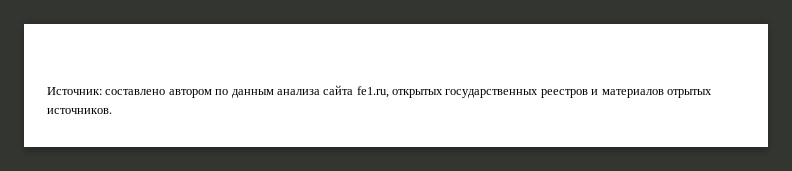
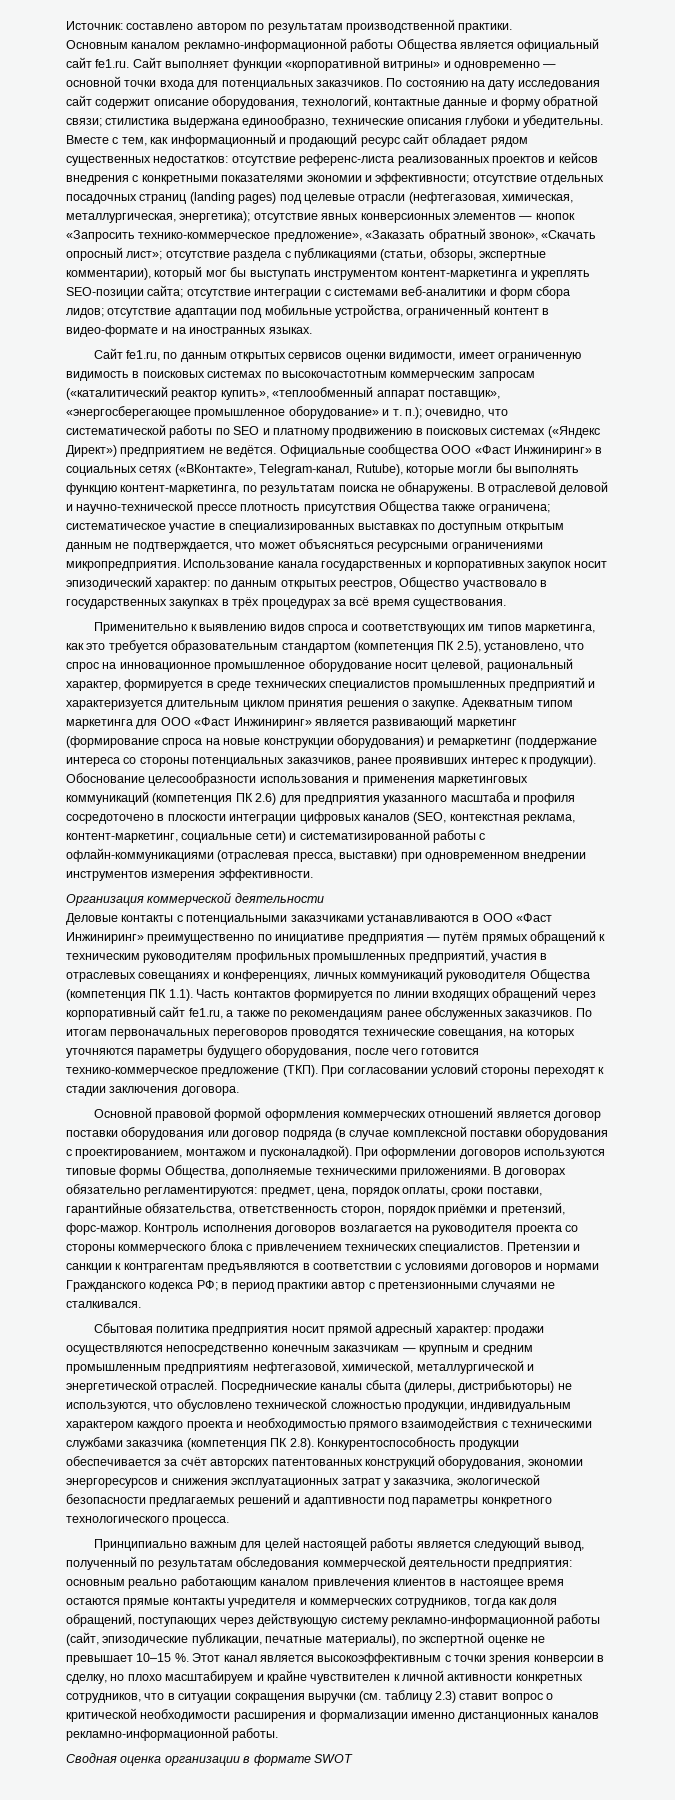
- Источник: составлено автором по данным анализа сайта fe1.ru, открытых государственных реестров и материалов отрытых источников.
+ Источник: составлено автором по результатам производственной практики.
+ Основным каналом рекламно-информационной работы Общества является официальный сайт fe1.ru. Сайт выполняет функции «корпоративной витрины» и одновременно — основной точки входа для потенциальных заказчиков. По состоянию на дату исследования сайт содержит описание оборудования, технологий, контактные данные и форму обратной связи; стилистика выдержана единообразно, технические описания глубоки и убедительны. Вместе с тем, как информационный и продающий ресурс сайт обладает рядом существенных недостатков: отсутствие референс-листа реализованных проектов и кейсов внедрения с конкретными показателями экономии и эффективности; отсутствие отдельных посадочных страниц (landing pages) под целевые отрасли (нефтегазовая, химическая, металлургическая, энергетика); отсутствие явных конверсионных элементов — кнопок «Запросить технико-коммерческое предложение», «Заказать обратный звонок», «Скачать опросный лист»; отсутствие раздела с публикациями (статьи, обзоры, экспертные комментарии), который мог бы выступать инструментом контент-маркетинга и укреплять SEO-позиции сайта; отсутствие интеграции с системами веб-аналитики и форм сбора лидов; отсутствие адаптации под мобильные устройства, ограниченный контент в видео-формате и на иностранных языках.
+ Сайт fe1.ru, по данным открытых сервисов оценки видимости, имеет ограниченную видимость в поисковых системах по высокочастотным коммерческим запросам («каталитический реактор купить», «теплообменный аппарат поставщик», «энергосберегающее промышленное оборудование» и т. п.); очевидно, что систематической работы по SEO и платному продвижению в поисковых системах («Яндекс Директ») предприятием не ведётся. Официальные сообщества ООО «Фаст Инжиниринг» в социальных сетях («ВКонтакте», Telegram-канал, Rutube), которые могли бы выполнять функцию контент-маркетинга, по результатам поиска не обнаружены. В отраслевой деловой и научно-технической прессе плотность присутствия Общества также ограничена; систематическое участие в специализированных выставках по доступным открытым данным не подтверждается, что может объясняться ресурсными ограничениями микропредприятия. Использование канала государственных и корпоративных закупок носит эпизодический характер: по данным открытых реестров, Общество участвовало в государственных закупках в трёх процедурах за всё время существования.
+ Применительно к выявлению видов спроса и соответствующих им типов маркетинга, как это требуется образовательным стандартом (компетенция ПК 2.5), установлено, что спрос на инновационное промышленное оборудование носит целевой, рациональный характер, формируется в среде технических специалистов промышленных предприятий и характеризуется длительным циклом принятия решения о закупке. Адекватным типом маркетинга для ООО «Фаст Инжиниринг» является развивающий маркетинг (формирование спроса на новые конструкции оборудования) и ремаркетинг (поддержание интереса со стороны потенциальных заказчиков, ранее проявивших интерес к продукции). Обоснование целесообразности использования и применения маркетинговых коммуникаций (компетенция ПК 2.6) для предприятия указанного масштаба и профиля сосредоточено в плоскости интеграции цифровых каналов (SEO, контекстная реклама, контент-маркетинг, социальные сети) и систематизированной работы с офлайн-коммуникациями (отраслевая пресса, выставки) при одновременном внедрении инструментов измерения эффективности.
+ Организация коммерческой деятельности
+ Деловые контакты с потенциальными заказчиками устанавливаются в ООО «Фаст Инжиниринг» преимущественно по инициативе предприятия — путём прямых обращений к техническим руководителям профильных промышленных предприятий, участия в отраслевых совещаниях и конференциях, личных коммуникаций руководителя Общества (компетенция ПК 1.1). Часть контактов формируется по линии входящих обращений через корпоративный сайт fe1.ru, а также по рекомендациям ранее обслуженных заказчиков. По итогам первоначальных переговоров проводятся технические совещания, на которых уточняются параметры будущего оборудования, после чего готовится технико-коммерческое предложение (ТКП). При согласовании условий стороны переходят к стадии заключения договора.
+ Основной правовой формой оформления коммерческих отношений является договор поставки оборудования или договор подряда (в случае комплексной поставки оборудования с проектированием, монтажом и пусконаладкой). При оформлении договоров используются типовые формы Общества, дополняемые техническими приложениями. В договорах обязательно регламентируются: предмет, цена, порядок оплаты, сроки поставки, гарантийные обязательства, ответственность сторон, порядок приёмки и претензий, форс-мажор. Контроль исполнения договоров возлагается на руководителя проекта со стороны коммерческого блока с привлечением технических специалистов. Претензии и санкции к контрагентам предъявляются в соответствии с условиями договоров и нормами Гражданского кодекса РФ; в период практики автор с претензионными случаями не сталкивался.
+ Сбытовая политика предприятия носит прямой адресный характер: продажи осуществляются непосредственно конечным заказчикам — крупным и средним промышленным предприятиям нефтегазовой, химической, металлургической и энергетической отраслей. Посреднические каналы сбыта (дилеры, дистрибьюторы) не используются, что обусловлено технической сложностью продукции, индивидуальным характером каждого проекта и необходимостью прямого взаимодействия с техническими службами заказчика (компетенция ПК 2.8). Конкурентоспособность продукции обеспечивается за счёт авторских патентованных конструкций оборудования, экономии энергоресурсов и снижения эксплуатационных затрат у заказчика, экологической безопасности предлагаемых решений и адаптивности под параметры конкретного технологического процесса.
+ Принципиально важным для целей настоящей работы является следующий вывод, полученный по результатам обследования коммерческой деятельности предприятия: основным реально работающим каналом привлечения клиентов в настоящее время остаются прямые контакты учредителя и коммерческих сотрудников, тогда как доля обращений, поступающих через действующую систему рекламно-информационной работы (сайт, эпизодические публикации, печатные материалы), по экспертной оценке не превышает 10–15 %. Этот канал является высокоэффективным с точки зрения конверсии в сделку, но плохо масштабируем и крайне чувствителен к личной активности конкретных сотрудников, что в ситуации сокращения выручки (см. таблицу 2.3) ставит вопрос о критической необходимости расширения и формализации именно дистанционных каналов рекламно-информационной работы.
+ Сводная оценка организации в формате SWOT

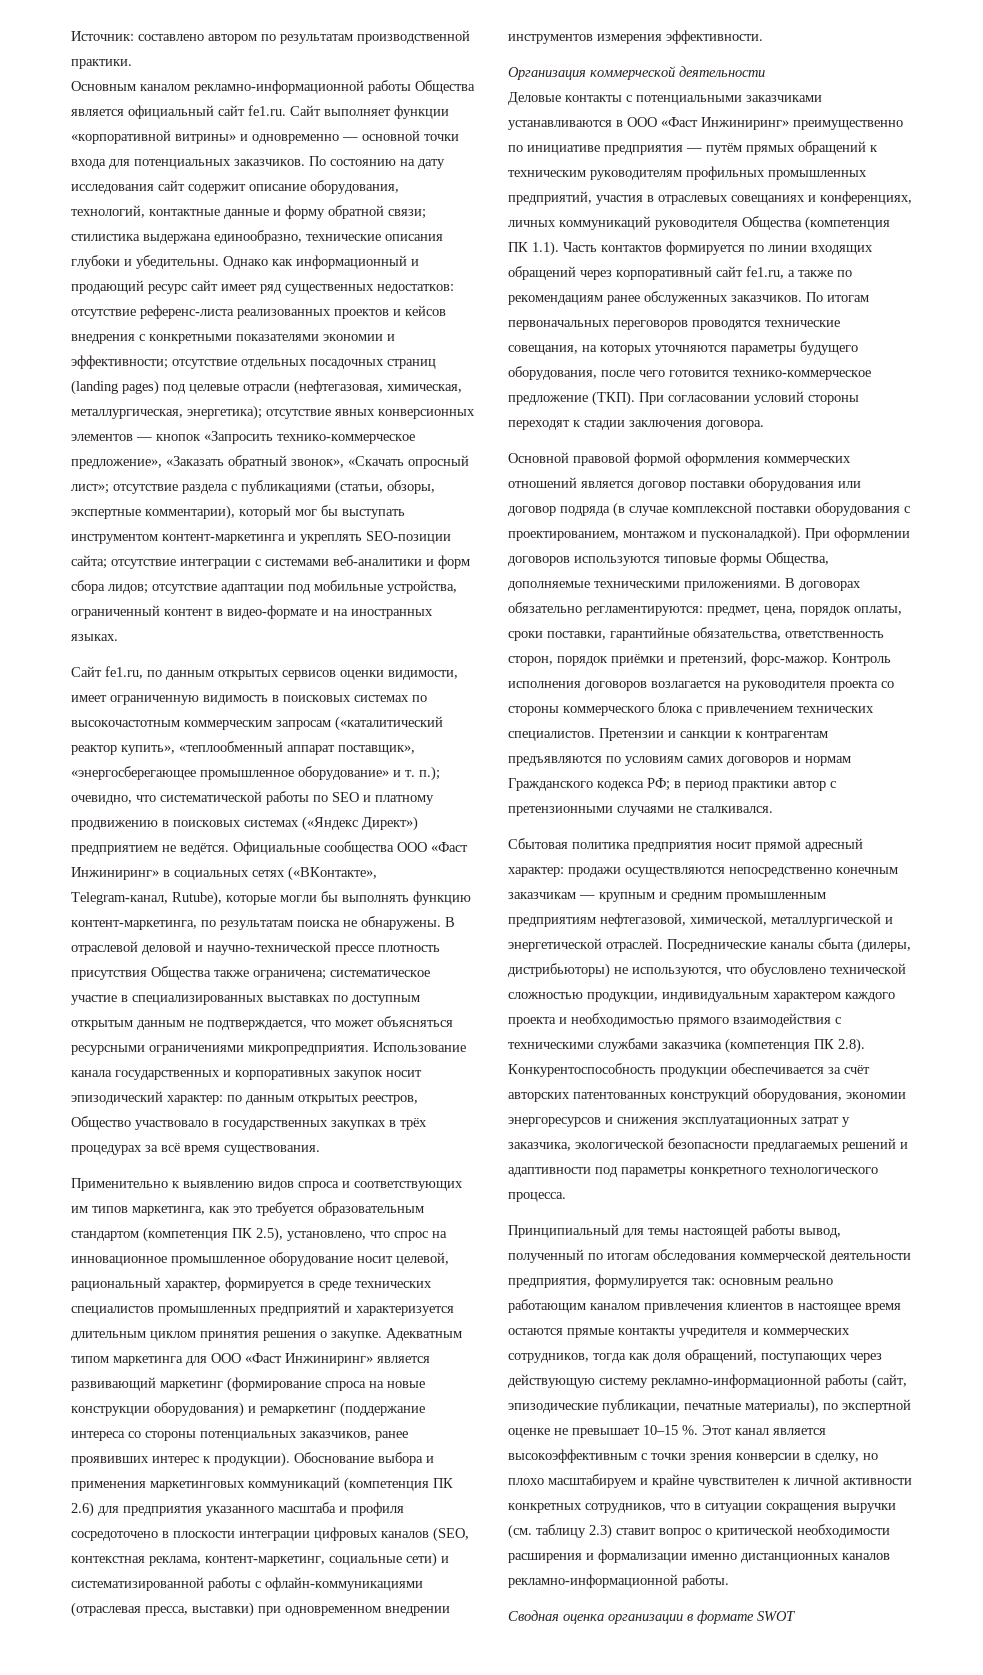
- Вместе с тем, как информационный и продающий ресурс сайт обладает рядом существенных недостатков:
+ Однако как информационный и продающий ресурс сайт имеет ряд существенных недостатков:
- Обоснование целесообразности использования и применения маркетинговых коммуникаций (компетенция ПК 2.6) для предприятия указанного масштаба и профиля сосредоточено в плоскости интеграции цифровых каналов (SEO, контекстная реклама, контент-маркетинг, социальные сети) и систематизированной работы с офлайн-коммуникациями (отраслевая пресса, выставки) при одновременном внедрении инструментов измерения эффективности.
+ Обоснование выбора и применения маркетинговых коммуникаций (компетенция ПК 2.6) для предприятия указанного масштаба и профиля сосредоточено в плоскости интеграции цифровых каналов (SEO, контекстная реклама, контент-маркетинг, социальные сети) и систематизированной работы с офлайн-коммуникациями (отраслевая пресса, выставки) при одновременном внедрении инструментов измерения эффективности.
- Претензии и санкции к контрагентам предъявляются в соответствии с условиями договоров и нормами Гражданского кодекса РФ; в период практики автор с претензионными случаями не сталкивался.
+ Претензии и санкции к контрагентам предъявляются по условиям самих договоров и нормам Гражданского кодекса РФ; в период практики автор с претензионными случаями не сталкивался.
- Принципиально важным для целей настоящей работы является следующий вывод, полученный по результатам обследования коммерческой деятельности предприятия: основным реально работающим каналом привлечения клиентов в настоящее время остаются прямые контакты учредителя и коммерческих сотрудников, тогда как доля обращений, поступающих через действующую систему рекламно-информационной работы (сайт, эпизодические публикации, печатные материалы), по экспертной оценке не превышает 10–15 %.
+ Принципиальный для темы настоящей работы вывод, полученный по итогам обследования коммерческой деятельности предприятия, формулируется так: основным реально работающим каналом привлечения клиентов в настоящее время остаются прямые контакты учредителя и коммерческих сотрудников, тогда как доля обращений, поступающих через действующую систему рекламно-информационной работы (сайт, эпизодические публикации, печатные материалы), по экспертной оценке не превышает 10–15 %.

